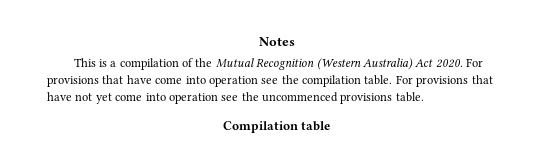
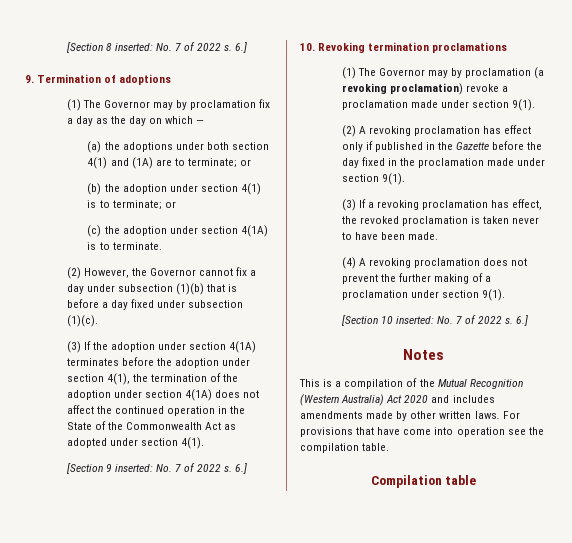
+ [Section 8 inserted: No. 7 of 2022 s. 6.]
+ 9. Termination of adoptions
+ (1) The Governor may by proclamation fix a day as the day on which —
+ (a) the adoptions under both section 4(1) and (1A) are to terminate; or
+ (b) the adoption under section 4(1) is to terminate; or
+ (c) the adoption under section 4(1A) is to terminate.
+ (2) However, the Governor cannot fix a day under subsection (1)(b) that is before a day fixed under subsection (1)(c).
+ (3) If the adoption under section 4(1A) terminates before the adoption under section 4(1), the termination of the adoption under section 4(1A) does not affect the continued operation in the State of the Commonwealth Act as adopted under section 4(1).
+ [Section 9 inserted: No. 7 of 2022 s. 6.]
+ 10. Revoking termination proclamations
+ (1) The Governor may by proclamation (a revoking proclamation) revoke a proclamation made under section 9(1).
+ (2) A revoking proclamation has effect only if published in the Gazette before the day fixed in the proclamation made under section 9(1).
+ (3) If a revoking proclamation has effect, the revoked proclamation is taken never to have been made.
+ (4) A revoking proclamation does not prevent the further making of a proclamation under section 9(1).
+ [Section 10 inserted: No. 7 of 2022 s. 6.]
- This is a compilation of the Mutual Recognition (Western Australia) Act 2020.
+ This is a compilation of the Mutual Recognition (Western Australia) Act 2020 and includes amendments made by other written laws.
- For provisions that have not yet come into operation see the uncommenced provisions table.

